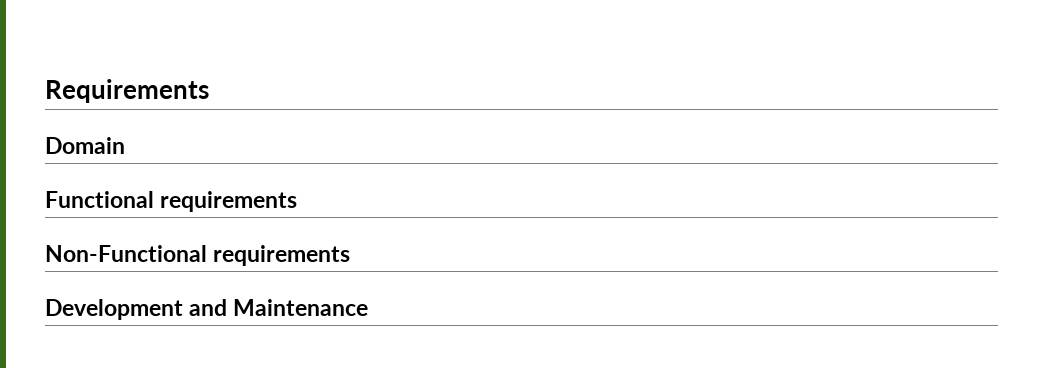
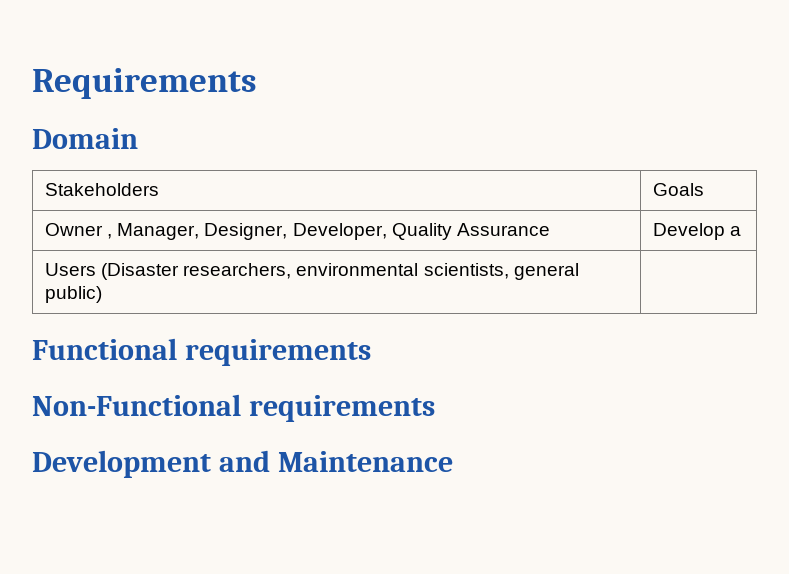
+ Stakeholders | Goals
+ Owner , Manager, Designer, Developer, Quality Assurance | Develop a
+ Users (Disaster researchers, environmental scientists, general public) |

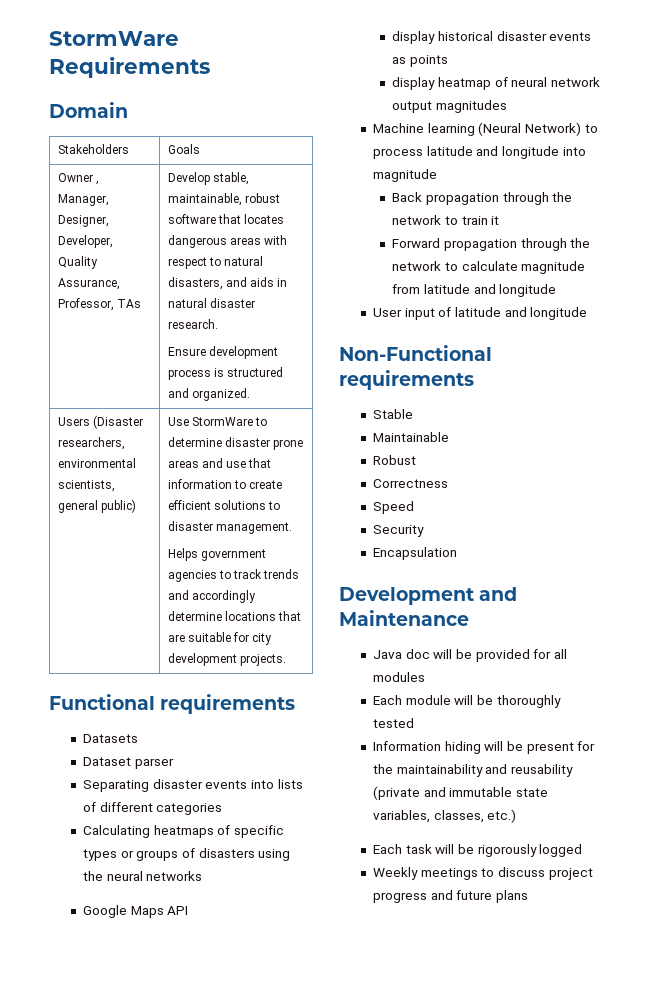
- Requirements
+ StormWare Requirements
- Owner , Manager, Designer, Developer, Quality Assurance | Develop a
+ Owner , Manager, Designer, Developer, Quality Assurance, Professor, TAs | Develop stable, maintainable, robust software that locates dangerous areas with respect to natural disasters, and aids in natural disaster research.
+ Ensure development process is structured and organized.
+ Use StormWare to determine disaster prone areas and use that information to create efficient solutions to disaster management.
+ Helps government agencies to track trends and accordingly determine locations that are suitable for city development projects.
  Functional requirements
+ Datasets
+ Dataset parser
+ Separating disaster events into lists of different categories
+ Calculating heatmaps of specific types or groups of disasters using the neural networks
+ Google Maps API
+ display historical disaster events as points
+ display heatmap of neural network output magnitudes
+ Machine learning (Neural Network) to process latitude and longitude into magnitude
+ Back propagation through the network to train it
+ Forward propagation through the network to calculate magnitude from latitude and longitude
+ User input of latitude and longitude
  Non-Functional requirements
+ Stable
+ Maintainable
+ Robust
+ Correctness
+ Speed
+ Security
+ Encapsulation
  Development and Maintenance
+ Java doc will be provided for all modules
+ Each module will be thoroughly tested
+ Information hiding will be present for the maintainability and reusability (private and immutable state variables, classes, etc.)
+ Each task will be rigorously logged
+ Weekly meetings to discuss project progress and future plans

